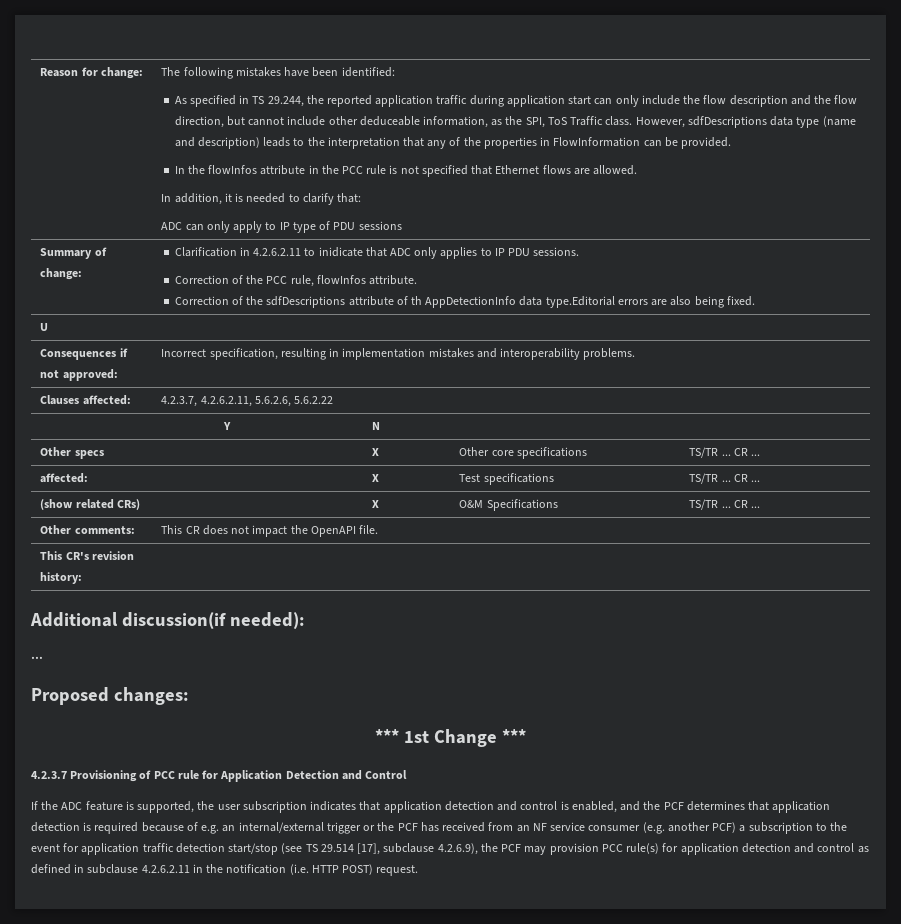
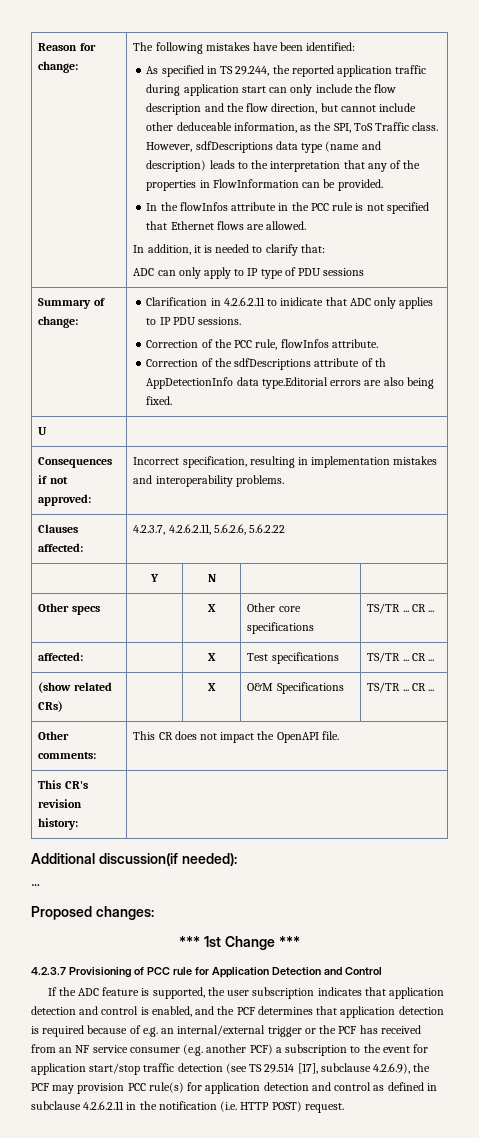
- If the ADC feature is supported, the user subscription indicates that application detection and control is enabled, and the PCF determines that application detection is required because of e.g. an internal/external trigger or the PCF has received from an NF service consumer (e.g. another PCF) a subscription to the event for application traffic detection start/stop (see TS 29.514 [17], subclause 4.2.6.9), the PCF may provision PCC rule(s) for application detection and control as defined in subclause 4.2.6.2.11 in the notification (i.e. HTTP POST) request.
+ If the ADC feature is supported, the user subscription indicates that application detection and control is enabled, and the PCF determines that application detection is required because of e.g. an internal/external trigger or the PCF has received from an NF service consumer (e.g. another PCF) a subscription to the event for application start/stop traffic detection (see TS 29.514 [17], subclause 4.2.6.9), the PCF may provision PCC rule(s) for application detection and control as defined in subclause 4.2.6.2.11 in the notification (i.e. HTTP POST) request.

